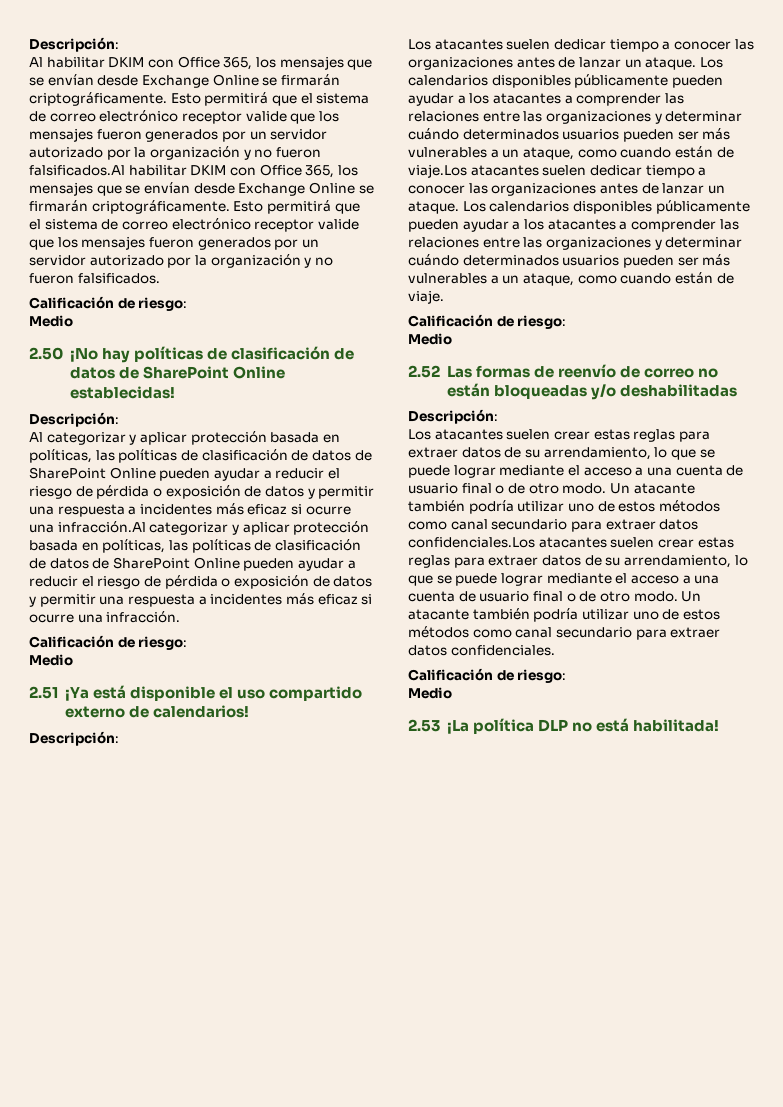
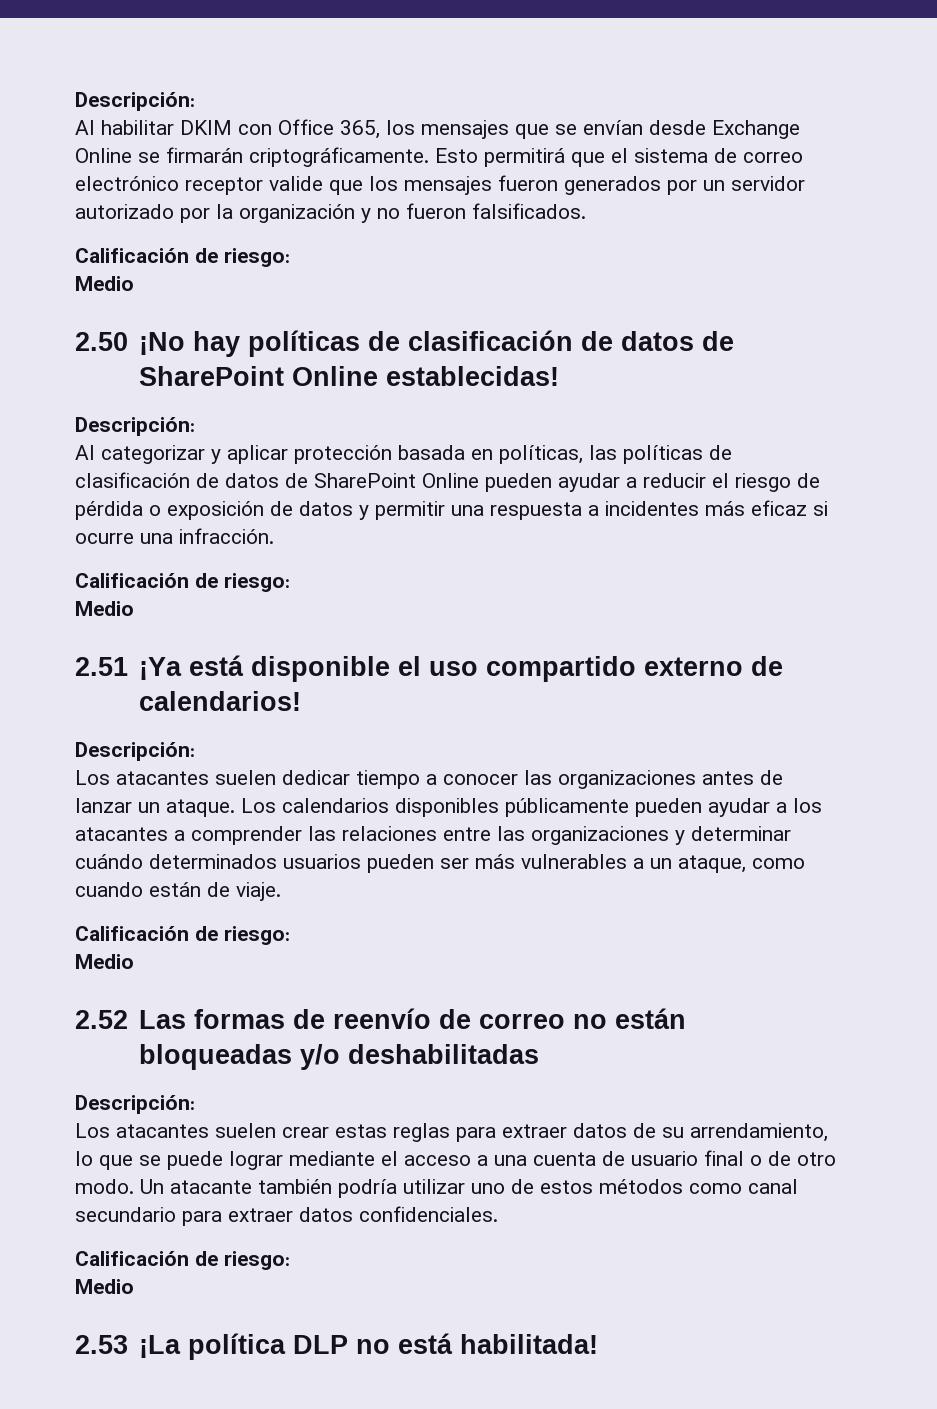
- Esto permitirá que el sistema de correo electrónico receptor valide que los mensajes fueron generados por un servidor autorizado por la organización y no fueron falsificados.Al habilitar DKIM con Office 365, los mensajes que se envían desde Exchange Online se firmarán criptográficamente. Esto permitirá que el sistema de correo electrónico receptor valide que los mensajes fueron generados por un servidor autorizado por la organización y no fueron falsificados.
+ Esto permitirá que el sistema de correo electrónico receptor valide que los mensajes fueron generados por un servidor autorizado por la organización y no fueron falsificados.
- Al categorizar y aplicar protección basada en políticas, las políticas de clasificación de datos de SharePoint Online pueden ayudar a reducir el riesgo de pérdida o exposición de datos y permitir una respuesta a incidentes más eficaz si ocurre una infracción.Al categorizar y aplicar protección basada en políticas, las políticas de clasificación de datos de SharePoint Online pueden ayudar a reducir el riesgo de pérdida o exposición de datos y permitir una respuesta a incidentes más eficaz si ocurre una infracción.
+ Al categorizar y aplicar protección basada en políticas, las políticas de clasificación de datos de SharePoint Online pueden ayudar a reducir el riesgo de pérdida o exposición de datos y permitir una respuesta a incidentes más eficaz si ocurre una infracción.
- Los calendarios disponibles públicamente pueden ayudar a los atacantes a comprender las relaciones entre las organizaciones y determinar cuándo determinados usuarios pueden ser más vulnerables a un ataque, como cuando están de viaje.Los atacantes suelen dedicar tiempo a conocer las organizaciones antes de lanzar un ataque. Los calendarios disponibles públicamente pueden ayudar a los atacantes a comprender las relaciones entre las organizaciones y determinar cuándo determinados usuarios pueden ser más vulnerables a un ataque, como cuando están de viaje.
+ Los calendarios disponibles públicamente pueden ayudar a los atacantes a comprender las relaciones entre las organizaciones y determinar cuándo determinados usuarios pueden ser más vulnerables a un ataque, como cuando están de viaje.
- Un atacante también podría utilizar uno de estos métodos como canal secundario para extraer datos confidenciales.Los atacantes suelen crear estas reglas para extraer datos de su arrendamiento, lo que se puede lograr mediante el acceso a una cuenta de usuario final o de otro modo. Un atacante también podría utilizar uno de estos métodos como canal secundario para extraer datos confidenciales.
+ Un atacante también podría utilizar uno de estos métodos como canal secundario para extraer datos confidenciales.

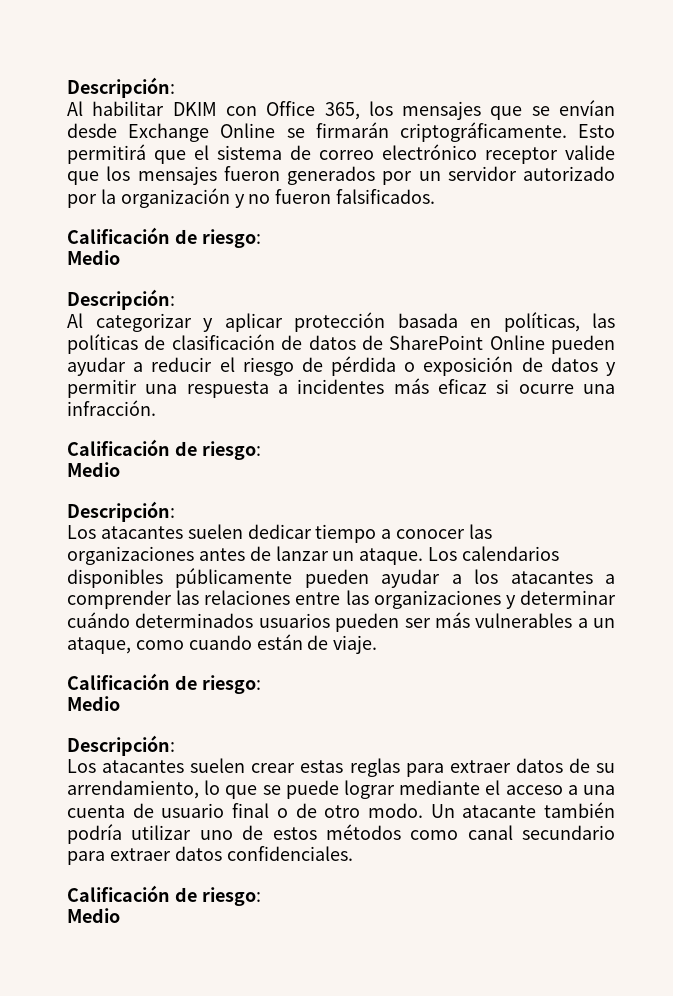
- 2.50 ¡No hay políticas de clasificación de datos de SharePoint Online establecidas!
- 2.51 ¡Ya está disponible el uso compartido externo de calendarios!
- 2.52 Las formas de reenvío de correo no están bloqueadas y/o deshabilitadas
- 2.53 ¡La política DLP no está habilitada!

